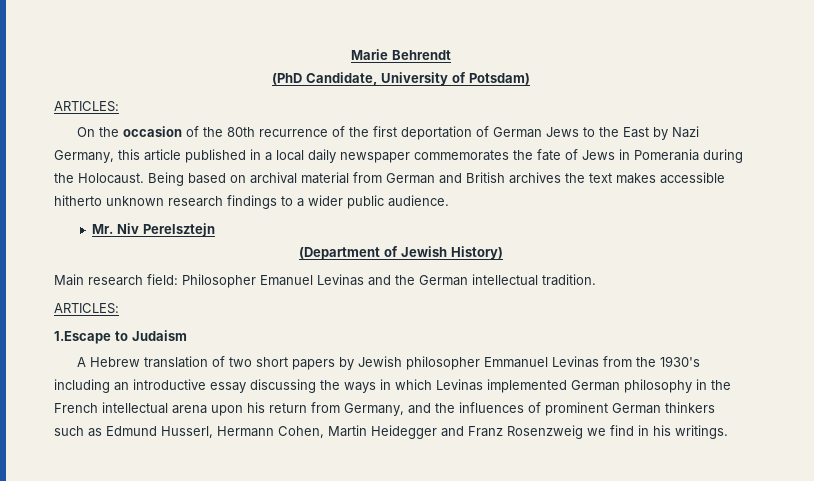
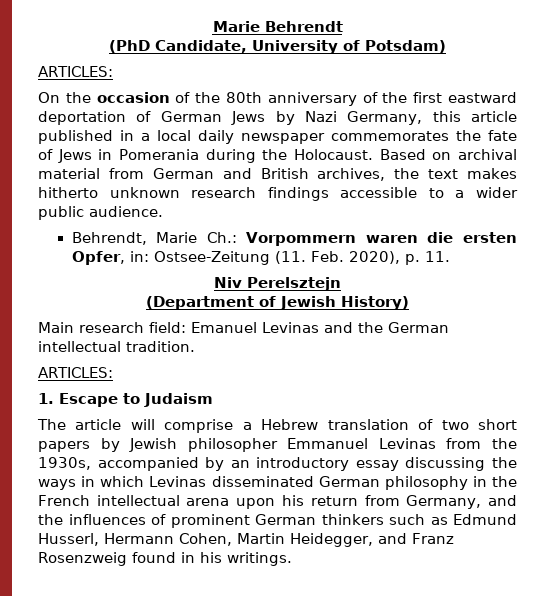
- On the occasion of the 80th recurrence of the first deportation of German Jews to the East by Nazi Germany, this article published in a local daily newspaper commemorates the fate of Jews in Pomerania during the Holocaust.
+ On the occasion of the 80th anniversary of the first eastward deportation of German Jews by Nazi Germany, this article published in a local daily newspaper commemorates the fate of Jews in Pomerania during the Holocaust.
- Being based on archival material from German and British archives the text makes accessible hitherto unknown research findings to a wider public audience.
+ Based on archival material from German and British archives, the text makes hitherto unknown research findings accessible to a wider public audience.
- Mr. Niv Perelsztejn
+ Behrendt, Marie Ch.: Vorpommern waren die ersten Opfer, in: Ostsee-Zeitung (11. Feb. 2020), p. 11.
+ Niv Perelsztejn
- Main research field: Philosopher Emanuel Levinas and the German intellectual tradition.
+ Main research field: Emanuel Levinas and the German intellectual tradition.
- 1.Escape to Judaism
+ 1. Escape to Judaism
- A Hebrew translation of two short papers by Jewish philosopher Emmanuel Levinas from the 1930's including an introductive essay discussing the ways in which Levinas implemented German philosophy in the French intellectual arena upon his return from Germany, and the influences of prominent German thinkers such as Edmund Husserl, Hermann Cohen, Martin Heidegger and Franz Rosenzweig we find in his writings.
+ The article will comprise a Hebrew translation of two short papers by Jewish philosopher Emmanuel Levinas from the 1930s, accompanied by an introductory essay discussing the ways in which Levinas disseminated German philosophy in the French intellectual arena upon his return from Germany, and the influences of prominent German thinkers such as Edmund Husserl, Hermann Cohen, Martin Heidegger, and Franz Rosenzweig found in his writings.

